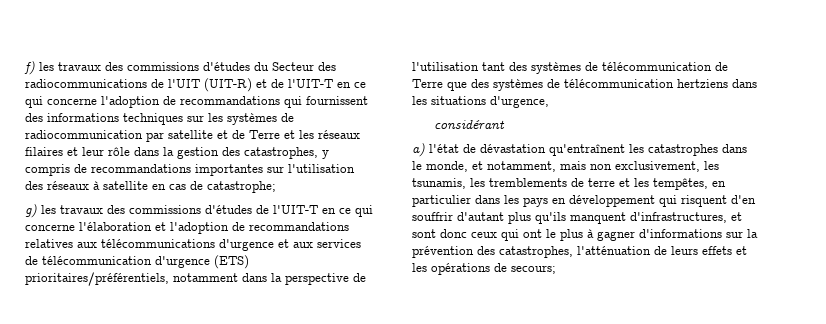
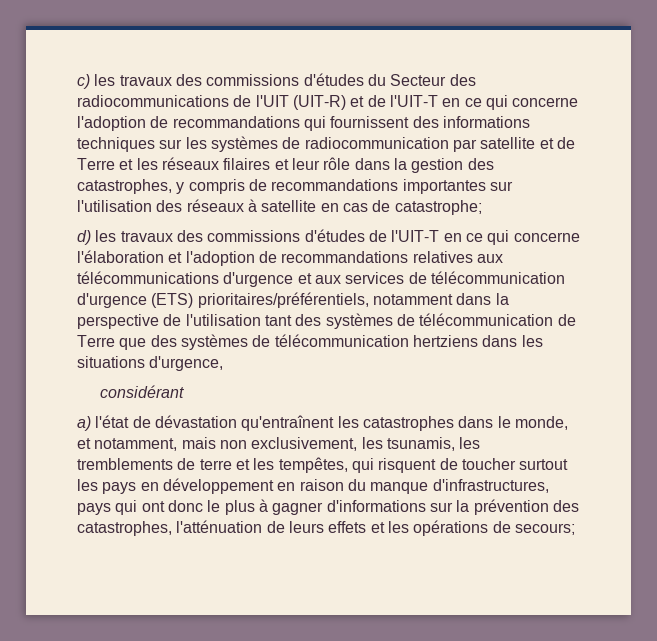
- f) les travaux des commissions d'études du Secteur des radiocommunications de l'UIT (UIT-R) et de l'UIT-T en ce qui concerne l'adoption de recommandations qui fournissent des informations techniques sur les systèmes de radiocommunication par satellite et de Terre et les réseaux filaires et leur rôle dans la gestion des catastrophes, y compris de recommandations importantes sur l'utilisation des réseaux à satellite en cas de catastrophe;
+ c) les travaux des commissions d'études du Secteur des radiocommunications de l'UIT (UIT-R) et de l'UIT-T en ce qui concerne l'adoption de recommandations qui fournissent des informations techniques sur les systèmes de radiocommunication par satellite et de Terre et les réseaux filaires et leur rôle dans la gestion des catastrophes, y compris de recommandations importantes sur l'utilisation des réseaux à satellite en cas de catastrophe;
- g) les travaux des commissions d'études de l'UIT-T en ce qui concerne l'élaboration et l'adoption de recommandations relatives aux télécommunications d'urgence et aux services de télécommunication d'urgence (ETS) prioritaires/préférentiels, notamment dans la perspective de l'utilisation tant des systèmes de télécommunication de Terre que des systèmes de télécommunication hertziens dans les situations d'urgence,
+ d) les travaux des commissions d'études de l'UIT-T en ce qui concerne l'élaboration et l'adoption de recommandations relatives aux télécommunications d'urgence et aux services de télécommunication d'urgence (ETS) prioritaires/préférentiels, notamment dans la perspective de l'utilisation tant des systèmes de télécommunication de Terre que des systèmes de télécommunication hertziens dans les situations d'urgence,
- a) l'état de dévastation qu'entraînent les catastrophes dans le monde, et notamment, mais non exclusivement, les tsunamis, les tremblements de terre et les tempêtes, en particulier dans les pays en développement qui risquent d'en souffrir d'autant plus qu'ils manquent d'infrastructures, et sont donc ceux qui ont le plus à gagner d'informations sur la prévention des catastrophes, l'atténuation de leurs effets et les opérations de secours;
+ a) l'état de dévastation qu'entraînent les catastrophes dans le monde, et notamment, mais non exclusivement, les tsunamis, les tremblements de terre et les tempêtes, qui risquent de toucher surtout les pays en développement en raison du manque d'infrastructures, pays qui ont donc le plus à gagner d'informations sur la prévention des catastrophes, l'atténuation de leurs effets et les opérations de secours;

